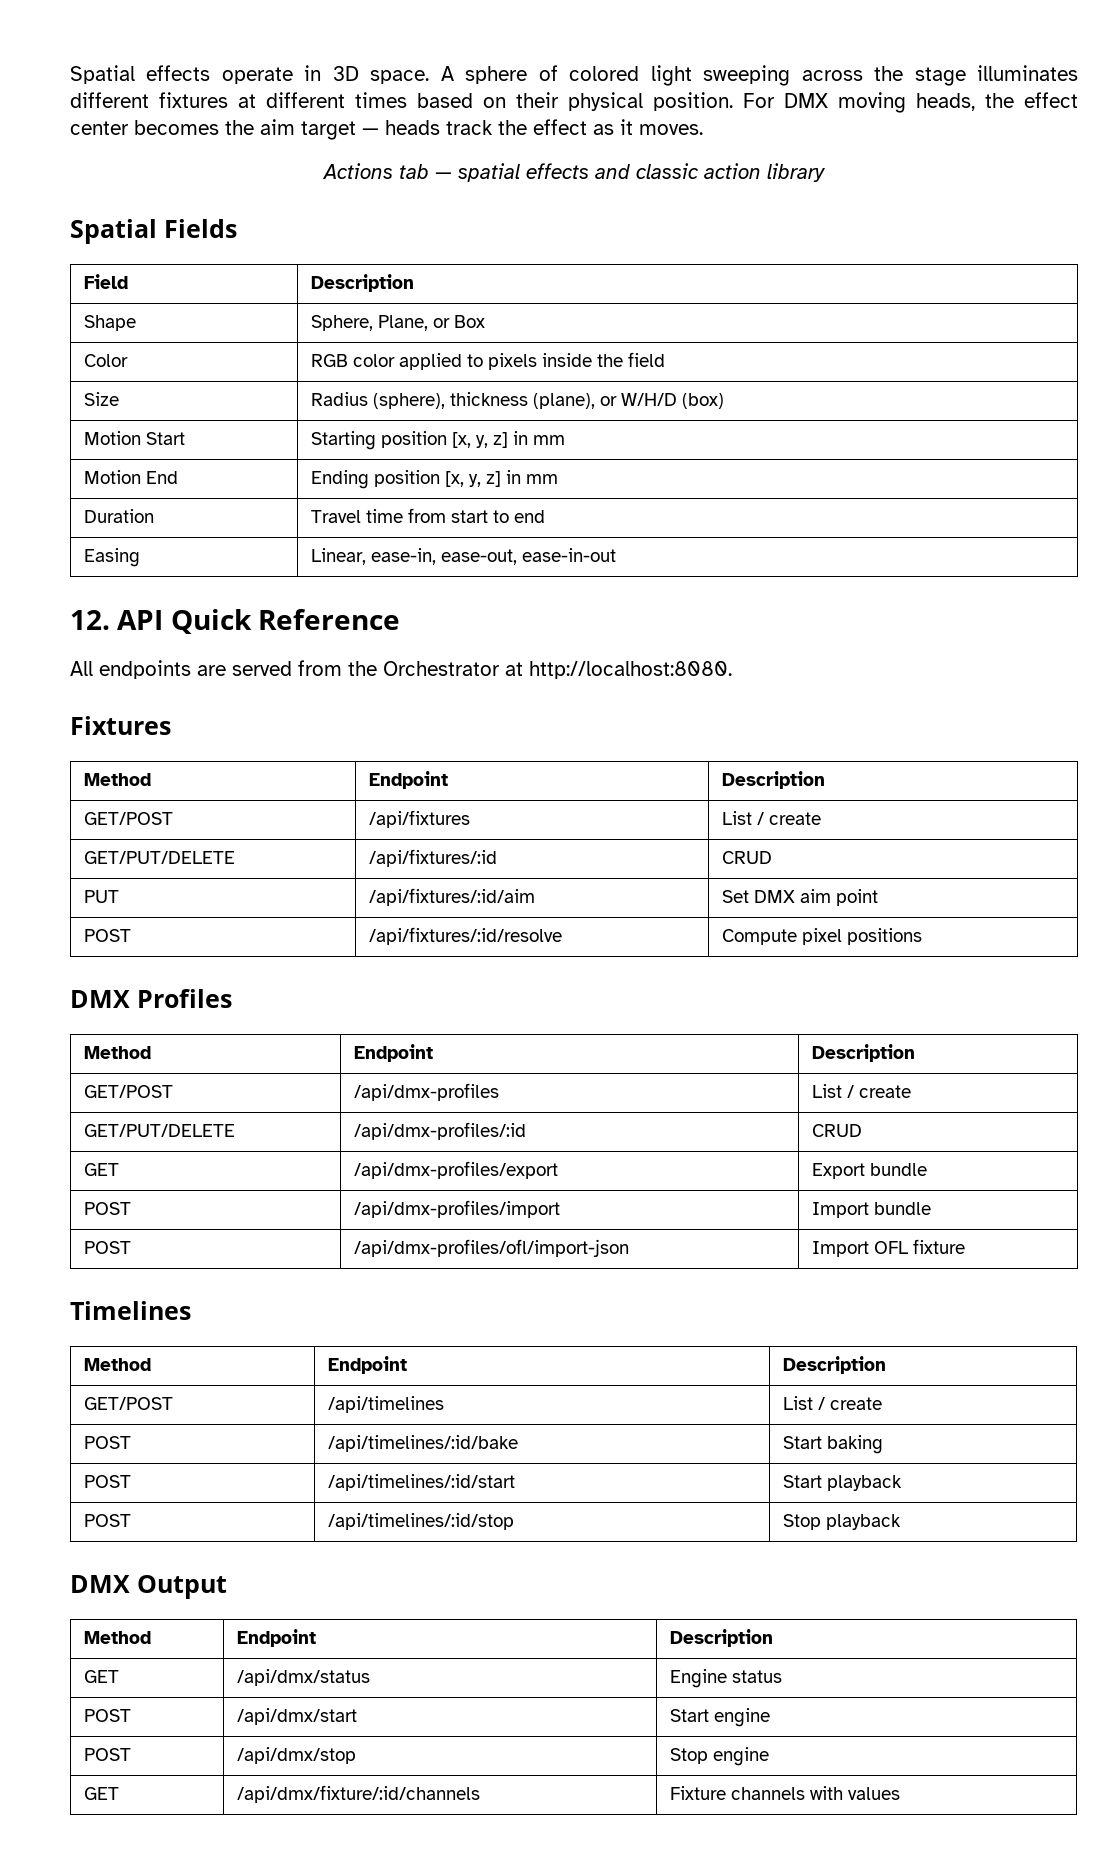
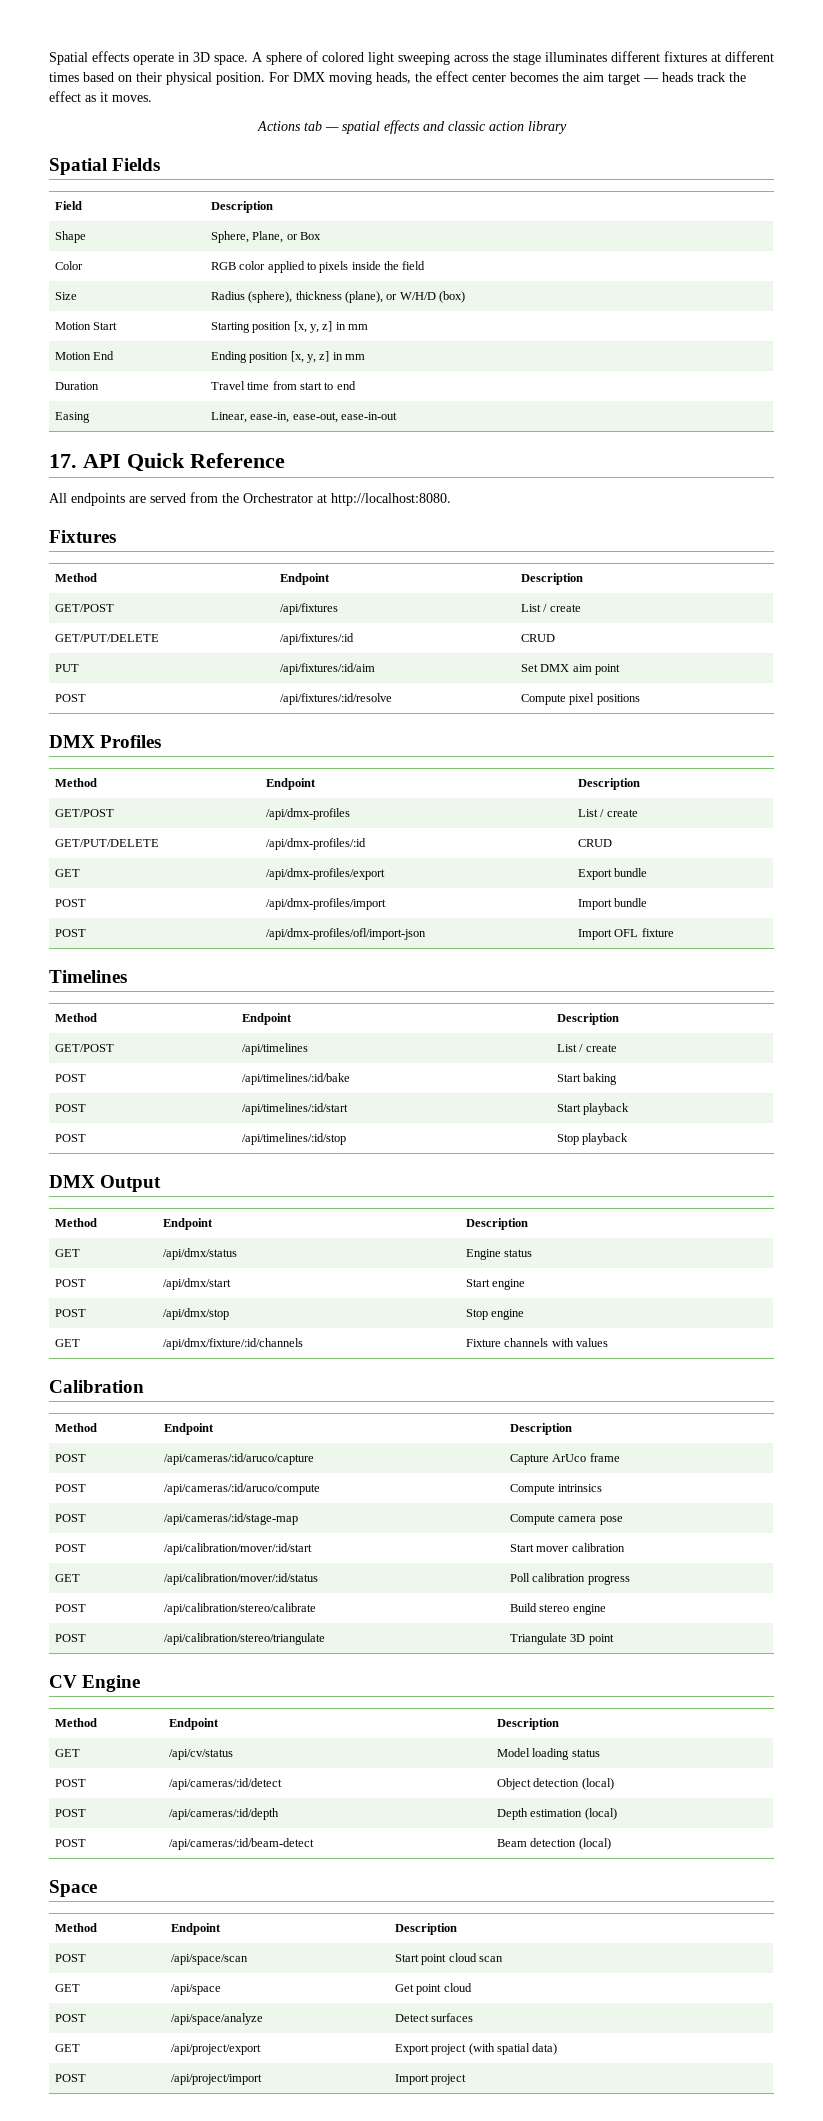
- 12. API Quick Reference
+ 17. API Quick Reference
+ Calibration
+ Method | Endpoint | Description
+ POST | /api/cameras/:id/aruco/capture | Capture ArUco frame
+ POST | /api/cameras/:id/aruco/compute | Compute intrinsics
+ POST | /api/cameras/:id/stage-map | Compute camera pose
+ POST | /api/calibration/mover/:id/start | Start mover calibration
+ GET | /api/calibration/mover/:id/status | Poll calibration progress
+ POST | /api/calibration/stereo/calibrate | Build stereo engine
+ POST | /api/calibration/stereo/triangulate | Triangulate 3D point
+ CV Engine
+ Method | Endpoint | Description
+ GET | /api/cv/status | Model loading status
+ POST | /api/cameras/:id/detect | Object detection (local)
+ POST | /api/cameras/:id/depth | Depth estimation (local)
+ POST | /api/cameras/:id/beam-detect | Beam detection (local)
+ Space
+ Method | Endpoint | Description
+ POST | /api/space/scan | Start point cloud scan
+ GET | /api/space | Get point cloud
+ POST | /api/space/analyze | Detect surfaces
+ GET | /api/project/export | Export project (with spatial data)
+ POST | /api/project/import | Import project

